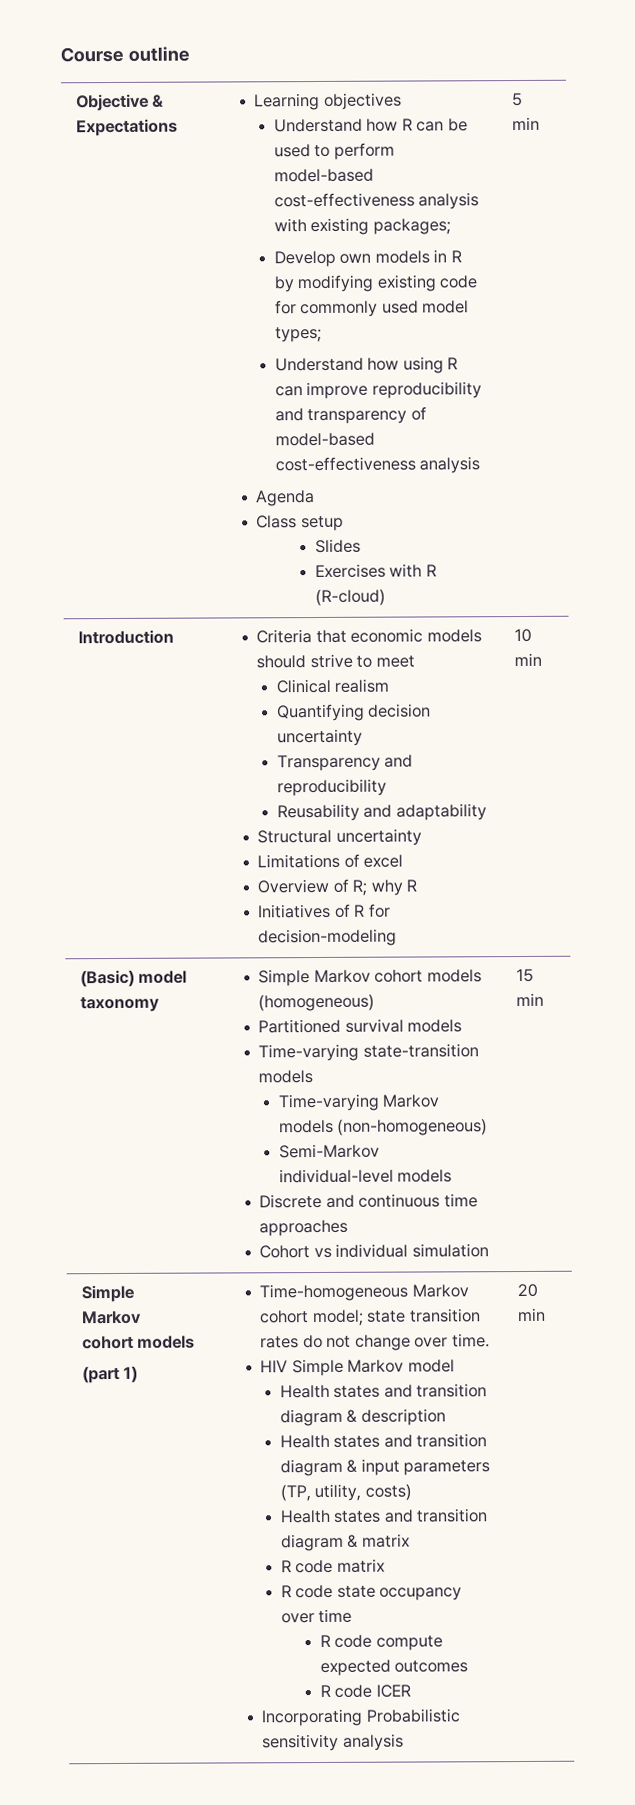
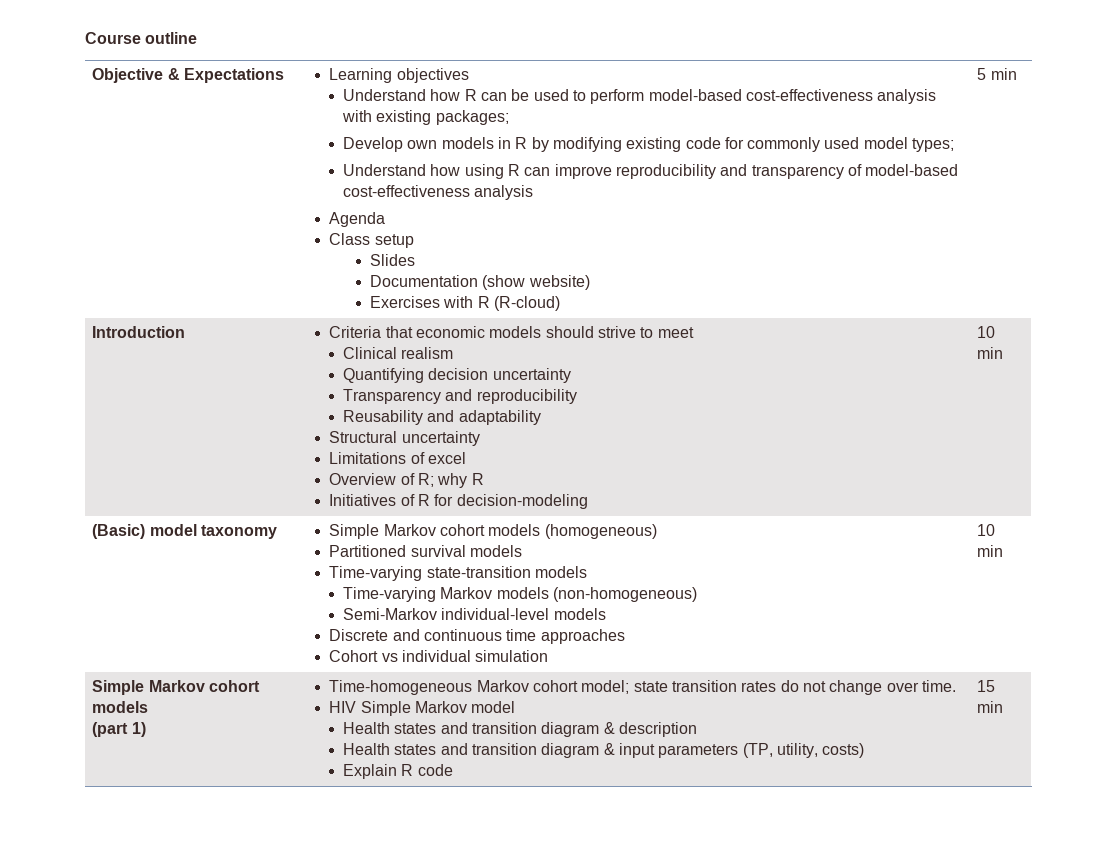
+ Documentation (show website)
  (Basic) model taxonomy | Simple Markov cohort models (homogeneous)
  Partitioned survival models
  Time-varying state-transition models
  Time-varying Markov models (non-homogeneous)
  Semi-Markov individual-level models
  Discrete and continuous time approaches
- Cohort vs individual simulation | 15 min
+ Cohort vs individual simulation | 10 min
- Health states and transition diagram & matrix
- R code matrix
- R code state occupancy over time
- R code compute expected outcomes
- R code ICER
- Incorporating Probabilistic sensitivity analysis | 20 min
+ Explain R code | 15 min

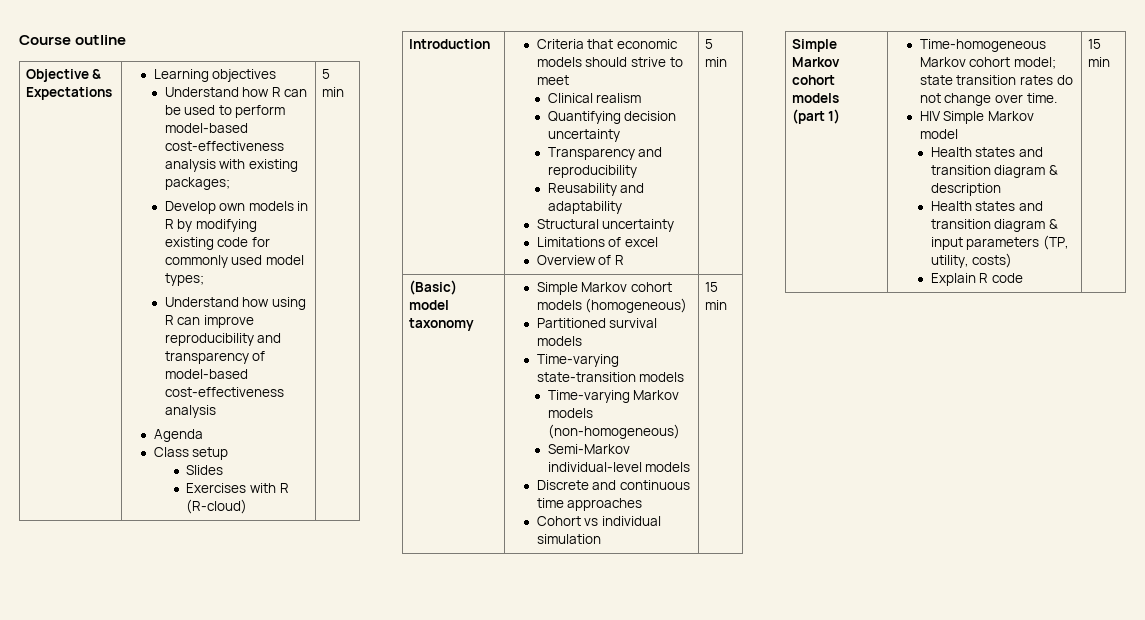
- Documentation (show website)
  Introduction | Criteria that economic models should strive to meet
  Clinical realism
  Quantifying decision uncertainty
  Transparency and reproducibility
  Reusability and adaptability
  Structural uncertainty
  Limitations of excel
- Overview of R; why R
- Initiatives of R for decision-modeling | 10 min
+ Overview of R | 5 min
  (Basic) model taxonomy | Simple Markov cohort models (homogeneous)
  Partitioned survival models
  Time-varying state-transition models
  Time-varying Markov models (non-homogeneous)
  Semi-Markov individual-level models
  Discrete and continuous time approaches
- Cohort vs individual simulation | 10 min
+ Cohort vs individual simulation | 15 min

